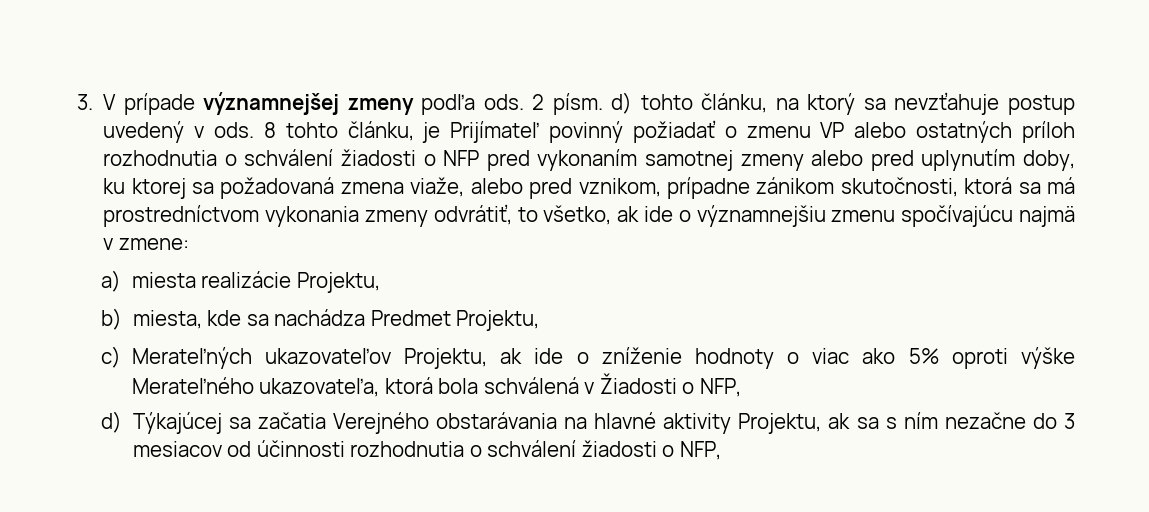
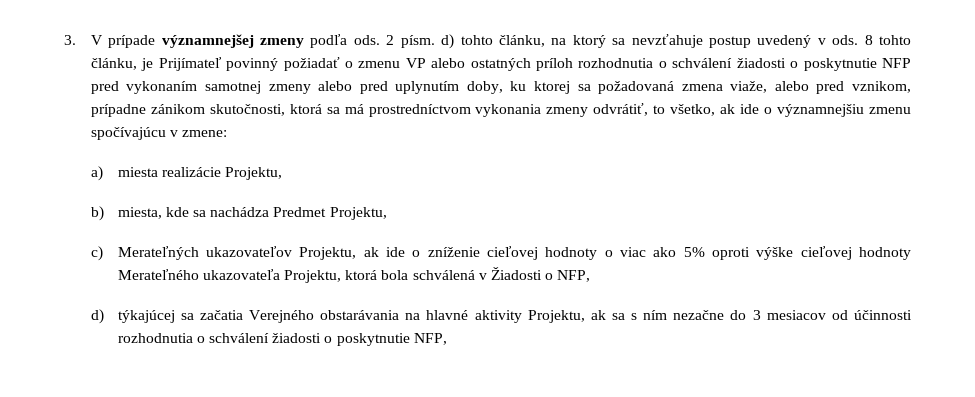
- 8 tohto článku, je Prijímateľ povinný požiadať o zmenu VP alebo ostatných príloh rozhodnutia o schválení žiadosti o NFP pred vykonaním samotnej zmeny alebo pred uplynutím doby, ku ktorej sa požadovaná zmena viaže, alebo pred vznikom, prípadne zánikom skutočnosti, ktorá sa má prostredníctvom vykonania zmeny odvrátiť, to všetko, ak ide o významnejšiu zmenu spočívajúcu najmä v zmene:
+ 8 tohto článku, je Prijímateľ povinný požiadať o zmenu VP alebo ostatných príloh rozhodnutia o schválení žiadosti o poskytnutie NFP pred vykonaním samotnej zmeny alebo pred uplynutím doby, ku ktorej sa požadovaná zmena viaže, alebo pred vznikom, prípadne zánikom skutočnosti, ktorá sa má prostredníctvom vykonania zmeny odvrátiť, to všetko, ak ide o významnejšiu zmenu spočívajúcu v zmene:
- c) Merateľných ukazovateľov Projektu, ak ide o zníženie hodnoty o viac ako 5% oproti výške Merateľného ukazovateľa, ktorá bola schválená v Žiadosti o NFP,
+ c) Merateľných ukazovateľov Projektu, ak ide o zníženie cieľovej hodnoty o viac ako 5% oproti výške cieľovej hodnoty Merateľného ukazovateľa Projektu, ktorá bola schválená v Žiadosti o NFP,
- d) Týkajúcej sa začatia Verejného obstarávania na hlavné aktivity Projektu, ak sa s ním nezačne do 3 mesiacov od účinnosti rozhodnutia o schválení žiadosti o NFP,
+ d) týkajúcej sa začatia Verejného obstarávania na hlavné aktivity Projektu, ak sa s ním nezačne do 3 mesiacov od účinnosti rozhodnutia o schválení žiadosti o poskytnutie NFP,

